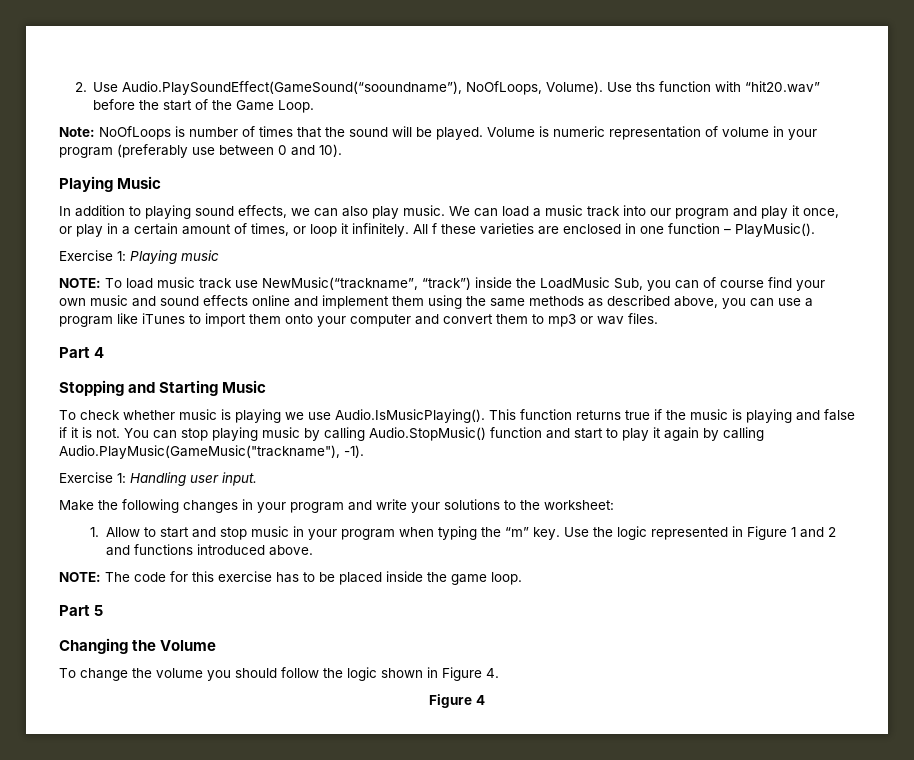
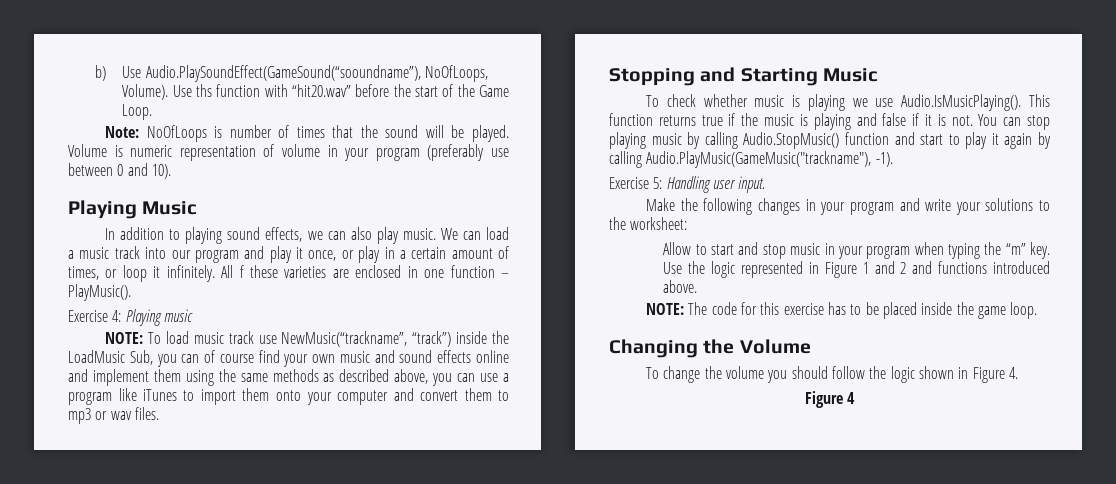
- 2. Use Audio.PlaySoundEffect(GameSound(“sooundname”), NoOfLoops, Volume).
+ b) Use Audio.PlaySoundEffect(GameSound(“sooundname”), NoOfLoops, Volume).
- Exercise 1: Playing music
+ Exercise 4: Playing music
- Part 4
- Exercise 1: Handling user input.
+ Exercise 5: Handling user input.
- 1. Allow to start and stop music in your program when typing the “m” key.
+ Allow to start and stop music in your program when typing the “m” key.
- Part 5

